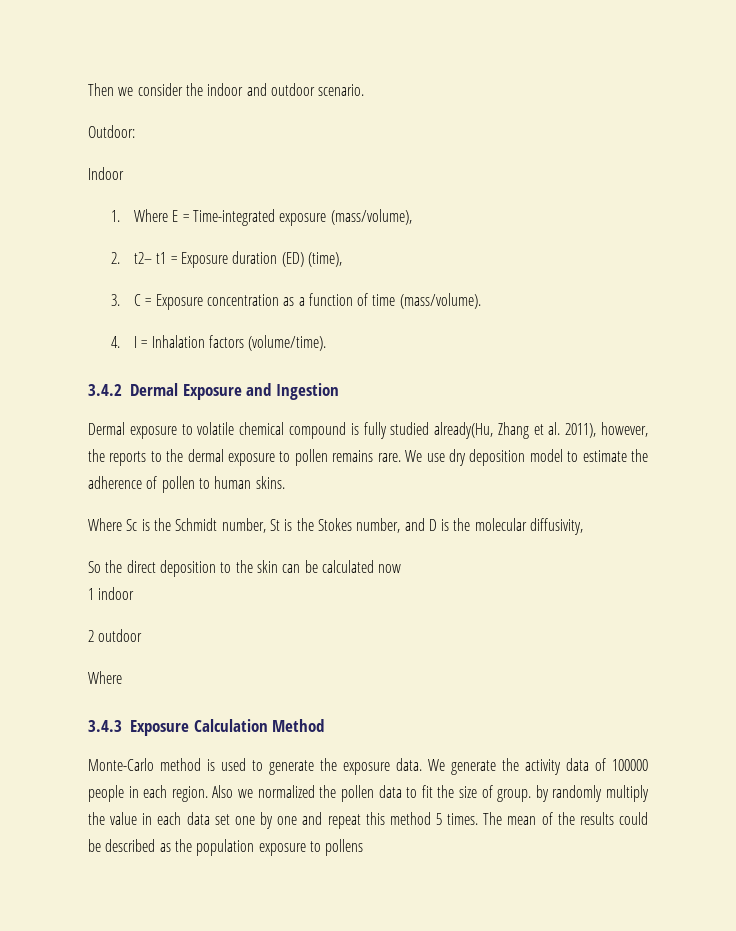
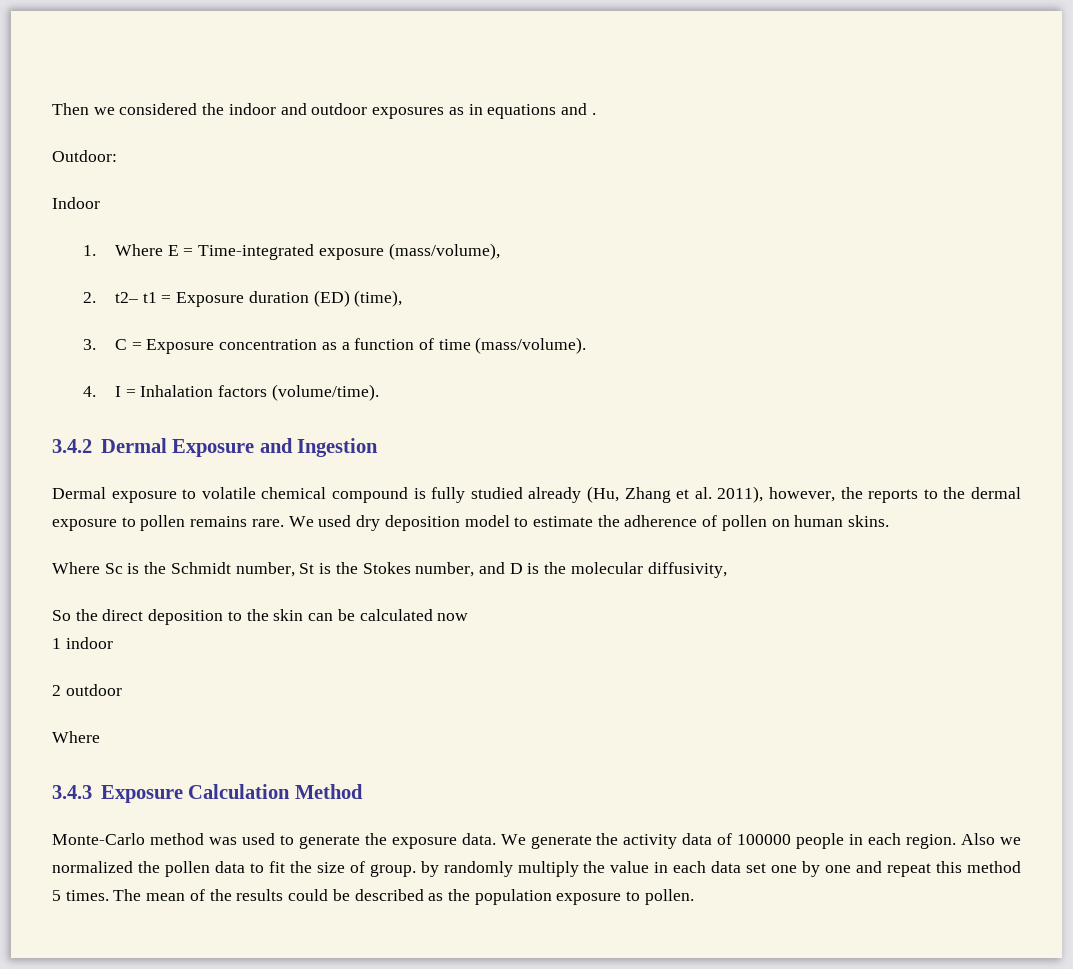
- Then we consider the indoor and outdoor scenario.
+ Then we considered the indoor and outdoor exposures as in equations and .
- Dermal exposure to volatile chemical compound is fully studied already(Hu, Zhang et al. 2011), however, the reports to the dermal exposure to pollen remains rare.
+ Dermal exposure to volatile chemical compound is fully studied already (Hu, Zhang et al. 2011), however, the reports to the dermal exposure to pollen remains rare.
- We use dry deposition model to estimate the adherence of pollen to human skins.
+ We used dry deposition model to estimate the adherence of pollen on human skins.
- Monte-Carlo method is used to generate the exposure data.
+ Monte-Carlo method was used to generate the exposure data.
- The mean of the results could be described as the population exposure to pollens
+ The mean of the results could be described as the population exposure to pollen.

